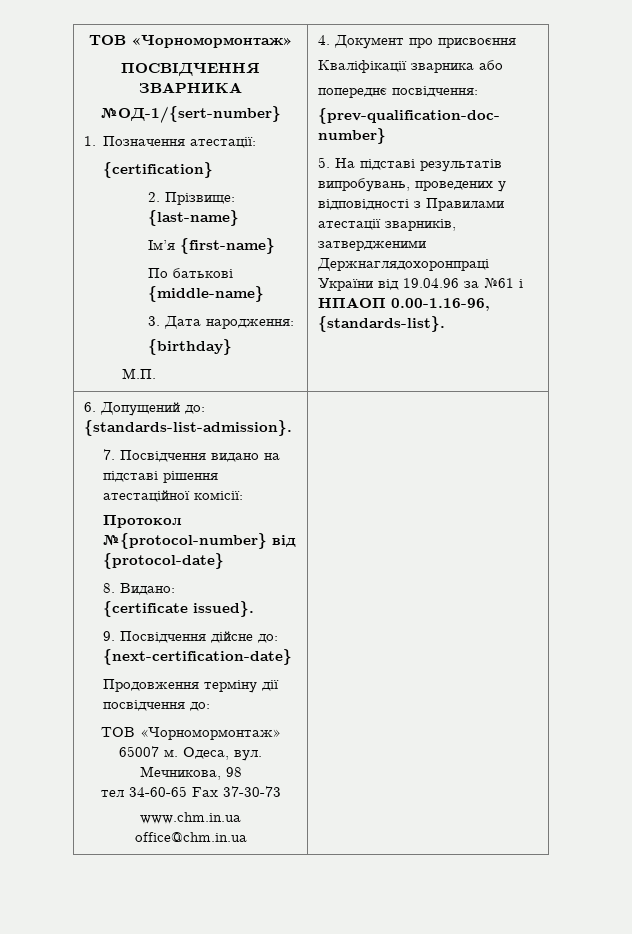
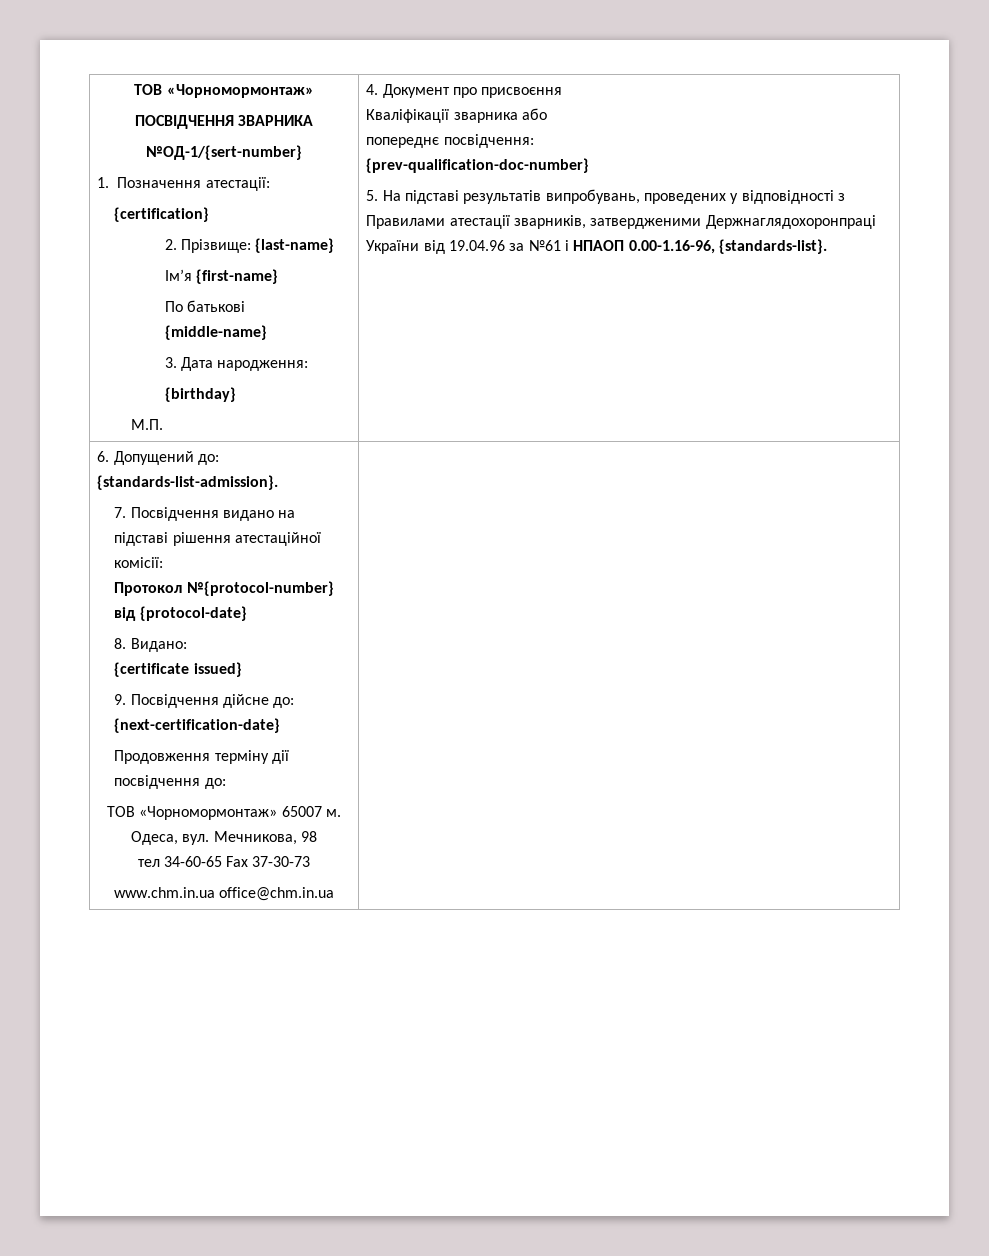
- {certificate issued}.
+ {certificate issued}

